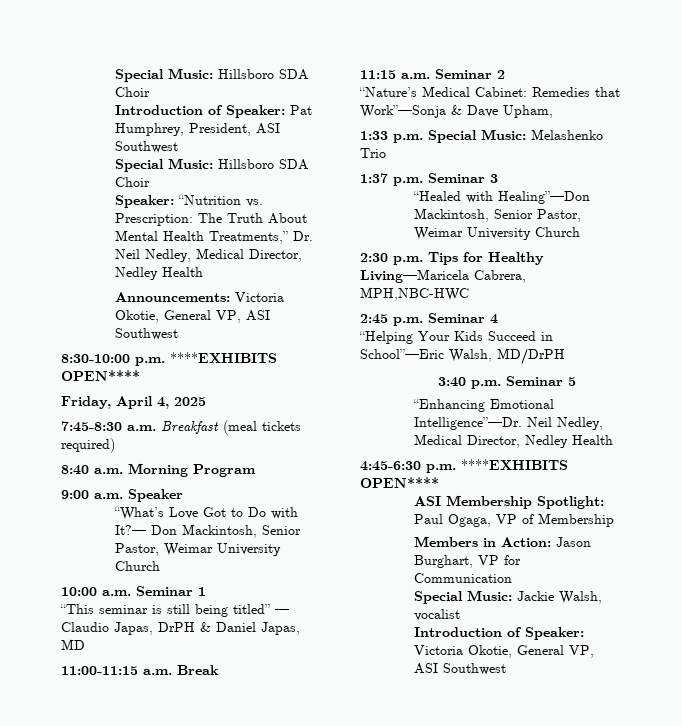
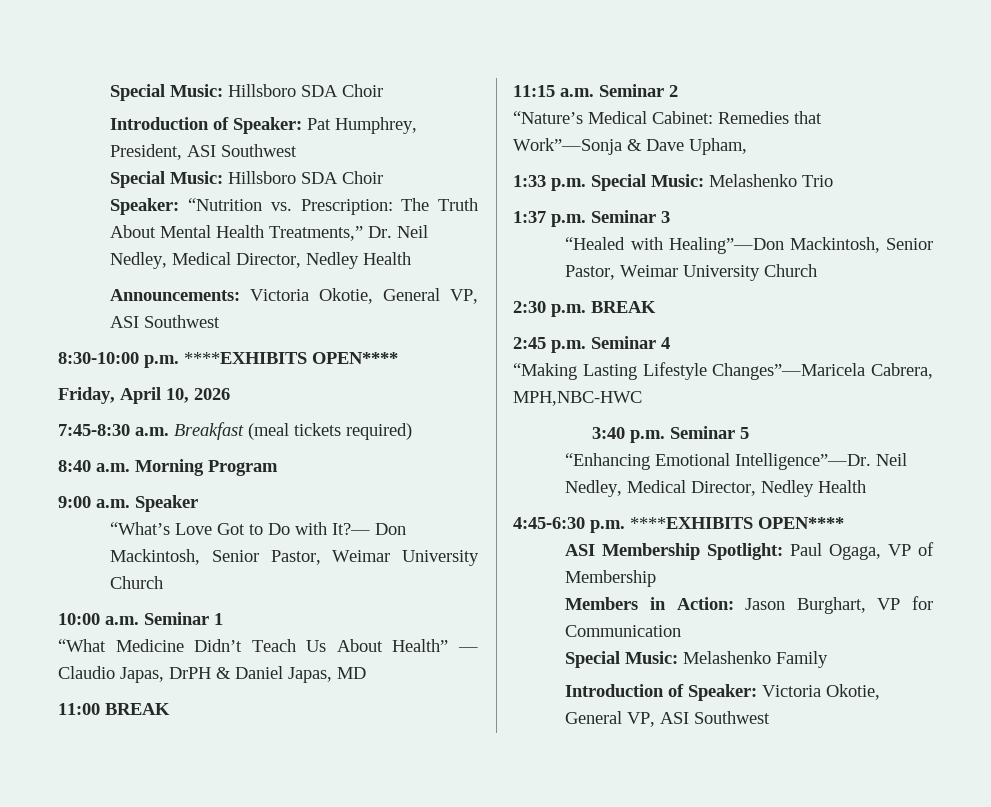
- Friday, April 4, 2025
+ Friday, April 10, 2026
- “This seminar is still being titled” — Claudio Japas, DrPH & Daniel Japas, MD
+ “What Medicine Didn’t Teach Us About Health” — Claudio Japas, DrPH & Daniel Japas, MD
- 11:00-11:15 a.m. Break
+ 11:00 BREAK
- 2:30 p.m. Tips for Healthy Living—Maricela Cabrera, MPH,NBC-HWC
+ 2:30 p.m. BREAK
  2:45 p.m. Seminar 4
- “Helping Your Kids Succeed in School”—Eric Walsh, MD/DrPH
+ “Making Lasting Lifestyle Changes”—Maricela Cabrera, MPH,NBC-HWC
- Special Music: Jackie Walsh, vocalist
+ Special Music: Melashenko Family

